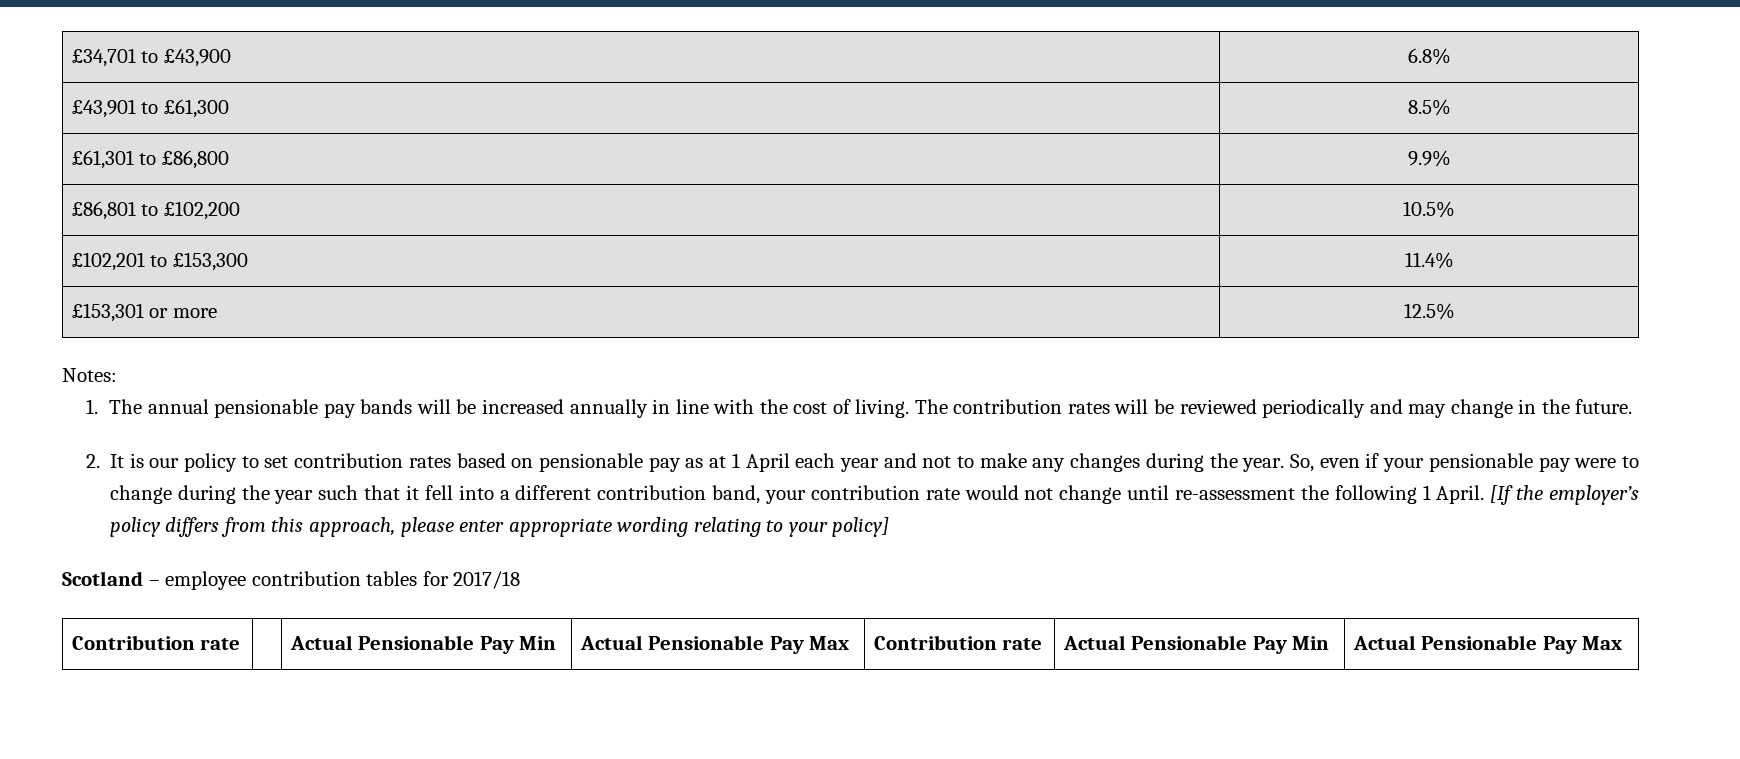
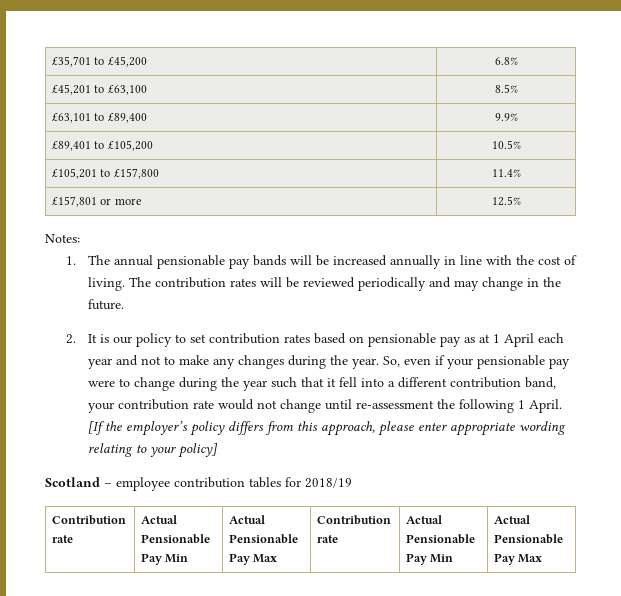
- £34,701 to £43,900 | 6.8%
- £43,901 to £61,300 | 8.5%
- £61,301 to £86,800 | 9.9%
- £86,801 to £102,200 | 10.5%
- £102,201 to £153,300 | 11.4%
+ £35,701 to £45,200 | 6.8%
+ £45,201 to £63,100 | 8.5%
+ £63,101 to £89,400 | 9.9%
+ £89,401 to £105,200 | 10.5%
+ £105,201 to £157,800 | 11.4%
- £153,301 or more | 12.5%
+ £157,801 or more | 12.5%
- Scotland – employee contribution tables for 2017/18
- Contribution rate | | Actual Pensionable Pay Min | Actual Pensionable Pay Max | Contribution rate | Actual Pensionable Pay Min | Actual Pensionable Pay Max
+ Scotland – employee contribution tables for 2018/19
+ Contribution rate | Actual Pensionable Pay Min | Actual Pensionable Pay Max | Contribution rate | Actual Pensionable Pay Min | Actual Pensionable Pay Max

